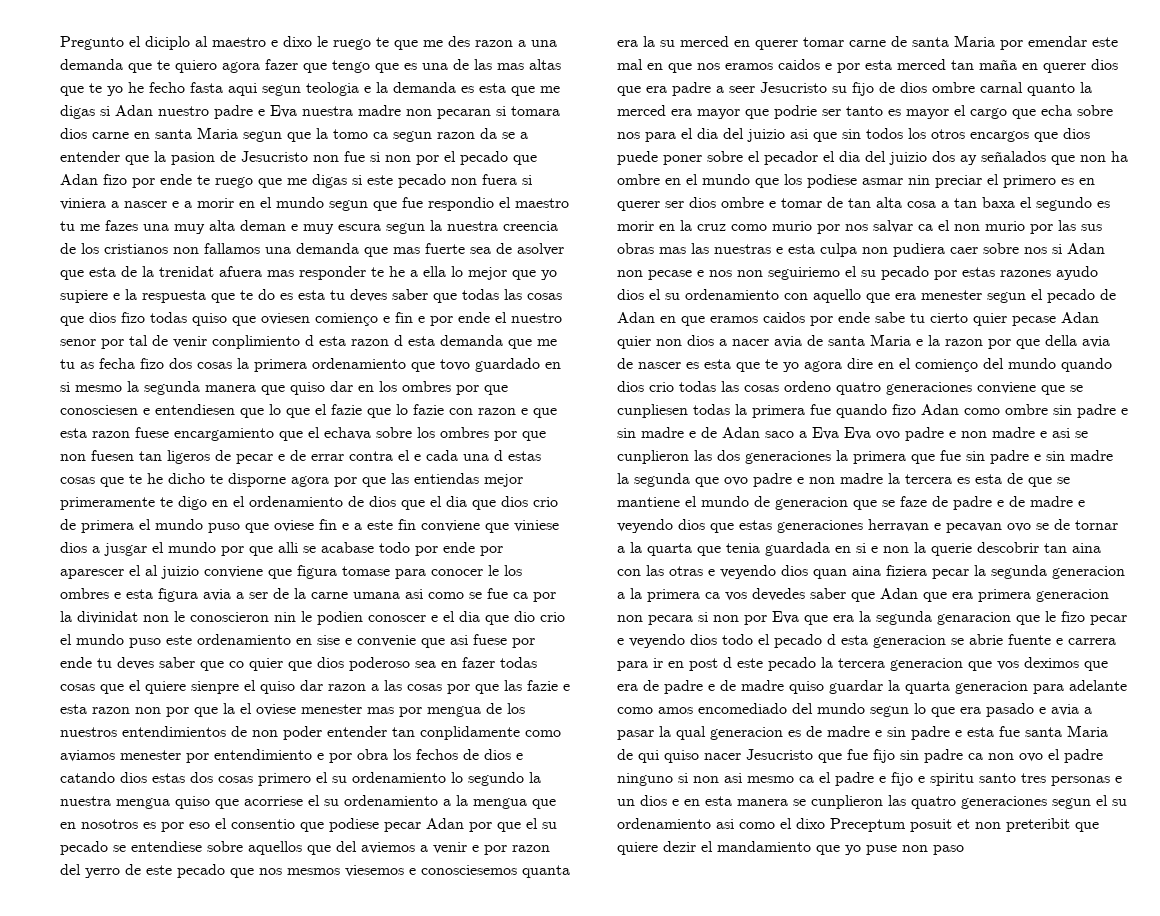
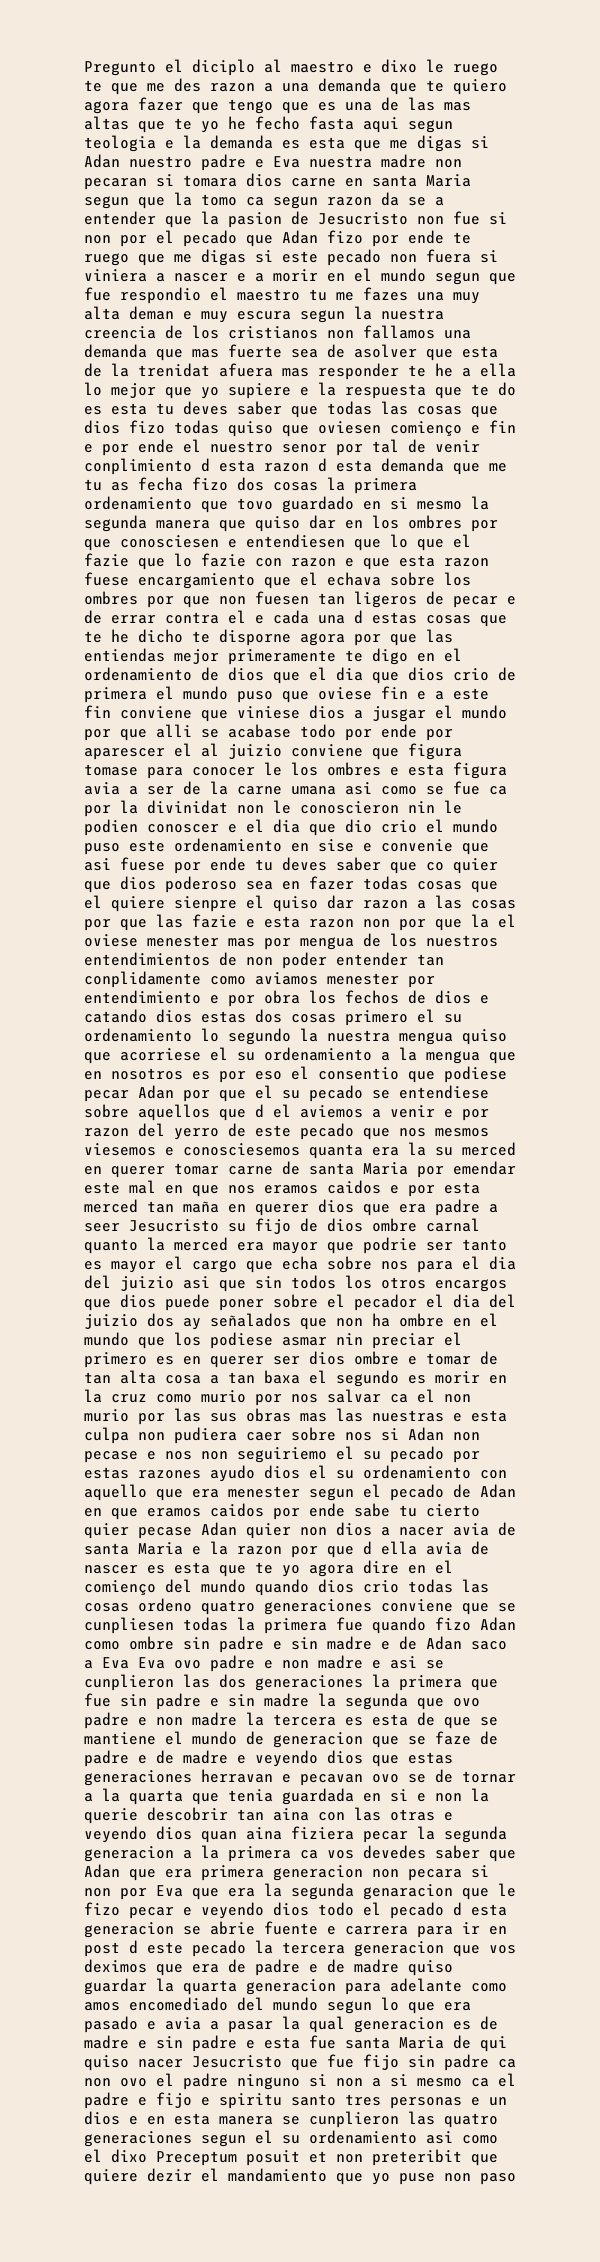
- Pregunto el diciplo al maestro e dixo le ruego te que me des razon a una demanda que te quiero agora fazer que tengo que es una de las mas altas que te yo he fecho fasta aqui segun teologia e la demanda es esta que me digas si Adan nuestro padre e Eva nuestra madre non pecaran si tomara dios carne en santa Maria segun que la tomo ca segun razon da se a entender que la pasion de Jesucristo non fue si non por el pecado que Adan fizo por ende te ruego que me digas si este pecado non fuera si viniera a nascer e a morir en el mundo segun que fue respondio el maestro tu me fazes una muy alta deman e muy escura segun la nuestra creencia de los cristianos non fallamos una demanda que mas fuerte sea de asolver que esta de la trenidat afuera mas responder te he a ella lo mejor que yo supiere e la respuesta que te do es esta tu deves saber que todas las cosas que dios fizo todas quiso que oviesen comienço e fin e por ende el nuestro senor por tal de venir conplimiento d esta razon d esta demanda que me tu as fecha fizo dos cosas la primera ordenamiento que tovo guardado en si mesmo la segunda manera que quiso dar en los ombres por que conosciesen e entendiesen que lo que el fazie que lo fazie con razon e que esta razon fuese encargamiento que el echava sobre los ombres por que non fuesen tan ligeros de pecar e de errar contra el e cada una d estas cosas que te he dicho te disporne agora por que las entiendas mejor primeramente te digo en el ordenamiento de dios que el dia que dios crio de primera el mundo puso que oviese fin e a este fin conviene que viniese dios a jusgar el mundo por que alli se acabase todo por ende por aparescer el al juizio conviene que figura tomase para conocer le los ombres e esta figura avia a ser de la carne umana asi como se fue ca por la divinidat non le conoscieron nin le podien conoscer e el dia que dio crio el mundo puso este ordenamiento en sise e convenie que asi fuese por ende tu deves saber que co quier que dios poderoso sea en fazer todas cosas que el quiere sienpre el quiso dar razon a las cosas por que las fazie e esta razon non por que la el oviese menester mas por mengua de los nuestros entendimientos de non poder entender tan conplidamente como aviamos menester por entendimiento e por obra los fechos de dios e catando dios estas dos cosas primero el su ordenamiento lo segundo la nuestra mengua quiso que acorriese el su ordenamiento a la mengua que en nosotros es por eso el consentio que podiese pecar Adan por que el su pecado se entendiese sobre aquellos que del aviemos a venir e por razon del yerro de este pecado que nos mesmos viesemos e conosciesemos quanta era la su merced en querer tomar carne de santa Maria por emendar este mal en que nos eramos caidos e por esta merced tan maña en querer dios que era padre a seer Jesucristo su fijo de dios ombre carnal quanto la merced era mayor que podrie ser tanto es mayor el cargo que echa sobre nos para el dia del juizio asi que sin todos los otros encargos que dios puede poner sobre el pecador el dia del juizio dos ay señalados que non ha ombre en el mundo que los podiese asmar nin preciar el primero es en querer ser dios ombre e tomar de tan alta cosa a tan baxa el segundo es morir en la cruz como murio por nos salvar ca el non murio por las sus obras mas las nuestras e esta culpa non pudiera caer sobre nos si Adan non pecase e nos non seguiriemo el su pecado por estas razones ayudo dios el su ordenamiento con aquello que era menester segun el pecado de Adan en que eramos caidos por ende sabe tu cierto quier pecase Adan quier non dios a nacer avia de santa Maria e la razon por que della avia de nascer es esta que te yo agora dire en el comienço del mundo quando dios crio todas las cosas ordeno quatro generaciones conviene que se cunpliesen todas la primera fue quando fizo Adan como ombre sin padre e sin madre e de Adan saco a Eva Eva ovo padre e non madre e asi se cunplieron las dos generaciones la primera que fue sin padre e sin madre la segunda que ovo padre e non madre la tercera es esta de que se mantiene el mundo de generacion que se faze de padre e de madre e veyendo dios que estas generaciones herravan e pecavan ovo se de tornar a la quarta que tenia guardada en si e non la querie descobrir tan aina con las otras e veyendo dios quan aina fiziera pecar la segunda generacion a la primera ca vos devedes saber que Adan que era primera generacion non pecara si non por Eva que era la segunda genaracion que le fizo pecar e veyendo dios todo el pecado d esta generacion se abrie fuente e carrera para ir en post d este pecado la tercera generacion que vos deximos que era de padre e de madre quiso guardar la quarta generacion para adelante como amos encomediado del mundo segun lo que era pasado e avia a pasar la qual generacion es de madre e sin padre e esta fue santa Maria de qui quiso nacer Jesucristo que fue fijo sin padre ca non ovo el padre ninguno si non asi mesmo ca el padre e fijo e spiritu santo tres personas e un dios e en esta manera se cunplieron las quatro generaciones segun el su ordenamiento asi como el dixo Preceptum posuit et non preteribit que quiere dezir el mandamiento que yo puse non paso
+ Pregunto el diciplo al maestro e dixo le ruego te que me des razon a una demanda que te quiero agora fazer que tengo que es una de las mas altas que te yo he fecho fasta aqui segun teologia e la demanda es esta que me digas si Adan nuestro padre e Eva nuestra madre non pecaran si tomara dios carne en santa Maria segun que la tomo ca segun razon da se a entender que la pasion de Jesucristo non fue si non por el pecado que Adan fizo por ende te ruego que me digas si este pecado non fuera si viniera a nascer e a morir en el mundo segun que fue respondio el maestro tu me fazes una muy alta deman e muy escura segun la nuestra creencia de los cristianos non fallamos una demanda que mas fuerte sea de asolver que esta de la trenidat afuera mas responder te he a ella lo mejor que yo supiere e la respuesta que te do es esta tu deves saber que todas las cosas que dios fizo todas quiso que oviesen comienço e fin e por ende el nuestro senor por tal de venir conplimiento d esta razon d esta demanda que me tu as fecha fizo dos cosas la primera ordenamiento que tovo guardado en si mesmo la segunda manera que quiso dar en los ombres por que conosciesen e entendiesen que lo que el fazie que lo fazie con razon e que esta razon fuese encargamiento que el echava sobre los ombres por que non fuesen tan ligeros de pecar e de errar contra el e cada una d estas cosas que te he dicho te disporne agora por que las entiendas mejor primeramente te digo en el ordenamiento de dios que el dia que dios crio de primera el mundo puso que oviese fin e a este fin conviene que viniese dios a jusgar el mundo por que alli se acabase todo por ende por aparescer el al juizio conviene que figura tomase para conocer le los ombres e esta figura avia a ser de la carne umana asi como se fue ca por la divinidat non le conoscieron nin le podien conoscer e el dia que dio crio el mundo puso este ordenamiento en sise e convenie que asi fuese por ende tu deves saber que co quier que dios poderoso sea en fazer todas cosas que el quiere sienpre el quiso dar razon a las cosas por que las fazie e esta razon non por que la el oviese menester mas por mengua de los nuestros entendimientos de non poder entender tan conplidamente como aviamos menester por entendimiento e por obra los fechos de dios e catando dios estas dos cosas primero el su ordenamiento lo segundo la nuestra mengua quiso que acorriese el su ordenamiento a la mengua que en nosotros es por eso el consentio que podiese pecar Adan por que el su pecado se entendiese sobre aquellos que d el aviemos a venir e por razon del yerro de este pecado que nos mesmos viesemos e conosciesemos quanta era la su merced en querer tomar carne de santa Maria por emendar este mal en que nos eramos caidos e por esta merced tan maña en querer dios que era padre a seer Jesucristo su fijo de dios ombre carnal quanto la merced era mayor que podrie ser tanto es mayor el cargo que echa sobre nos para el dia del juizio asi que sin todos los otros encargos que dios puede poner sobre el pecador el dia del juizio dos ay señalados que non ha ombre en el mundo que los podiese asmar nin preciar el primero es en querer ser dios ombre e tomar de tan alta cosa a tan baxa el segundo es morir en la cruz como murio por nos salvar ca el non murio por las sus obras mas las nuestras e esta culpa non pudiera caer sobre nos si Adan non pecase e nos non seguiriemo el su pecado por estas razones ayudo dios el su ordenamiento con aquello que era menester segun el pecado de Adan en que eramos caidos por ende sabe tu cierto quier pecase Adan quier non dios a nacer avia de santa Maria e la razon por que d ella avia de nascer es esta que te yo agora dire en el comienço del mundo quando dios crio todas las cosas ordeno quatro generaciones conviene que se cunpliesen todas la primera fue quando fizo Adan como ombre sin padre e sin madre e de Adan saco a Eva Eva ovo padre e non madre e asi se cunplieron las dos generaciones la primera que fue sin padre e sin madre la segunda que ovo padre e non madre la tercera es esta de que se mantiene el mundo de generacion que se faze de padre e de madre e veyendo dios que estas generaciones herravan e pecavan ovo se de tornar a la quarta que tenia guardada en si e non la querie descobrir tan aina con las otras e veyendo dios quan aina fiziera pecar la segunda generacion a la primera ca vos devedes saber que Adan que era primera generacion non pecara si non por Eva que era la segunda genaracion que le fizo pecar e veyendo dios todo el pecado d esta generacion se abrie fuente e carrera para ir en post d este pecado la tercera generacion que vos deximos que era de padre e de madre quiso guardar la quarta generacion para adelante como amos encomediado del mundo segun lo que era pasado e avia a pasar la qual generacion es de madre e sin padre e esta fue santa Maria de qui quiso nacer Jesucristo que fue fijo sin padre ca non ovo el padre ninguno si non a si mesmo ca el padre e fijo e spiritu santo tres personas e un dios e en esta manera se cunplieron las quatro generaciones segun el su ordenamiento asi como el dixo Preceptum posuit et non preteribit que quiere dezir el mandamiento que yo puse non paso

